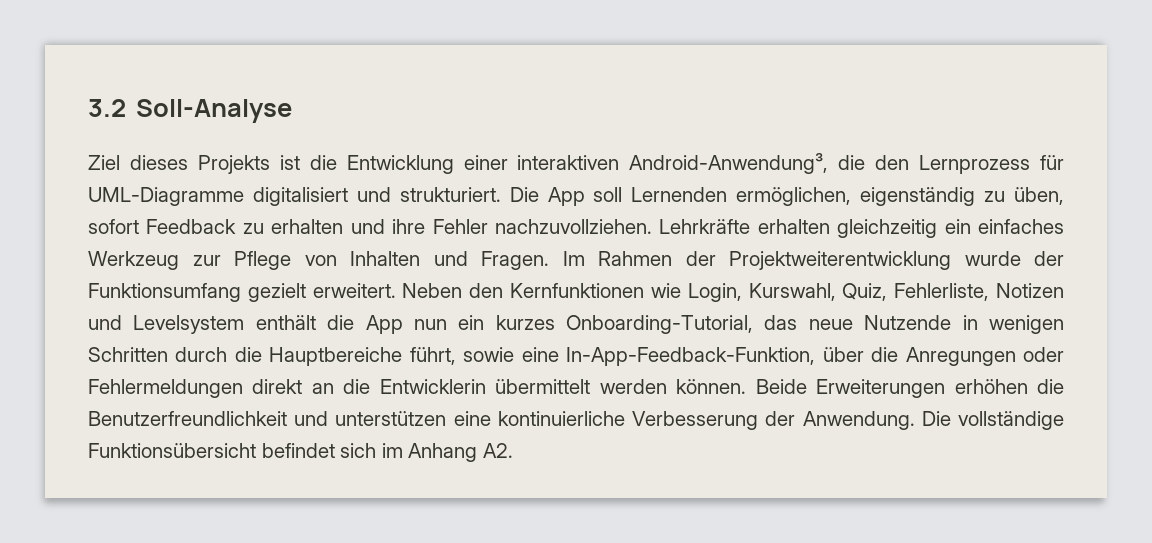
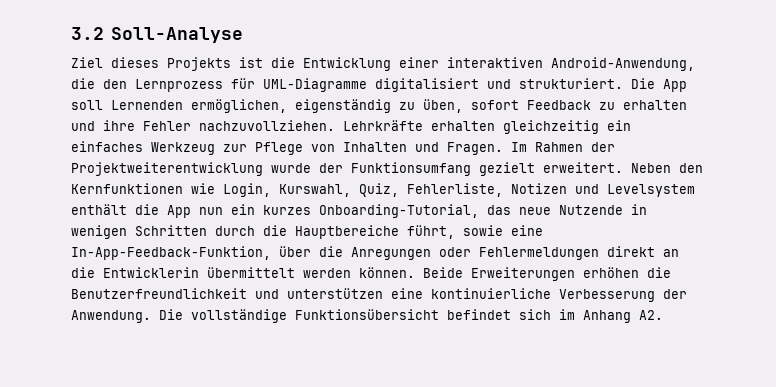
- Ziel dieses Projekts ist die Entwicklung einer interaktiven Android-Anwendung³, die den Lernprozess für UML-Diagramme digitalisiert und strukturiert.
+ Ziel dieses Projekts ist die Entwicklung einer interaktiven Android-Anwendung, die den Lernprozess für UML-Diagramme digitalisiert und strukturiert.

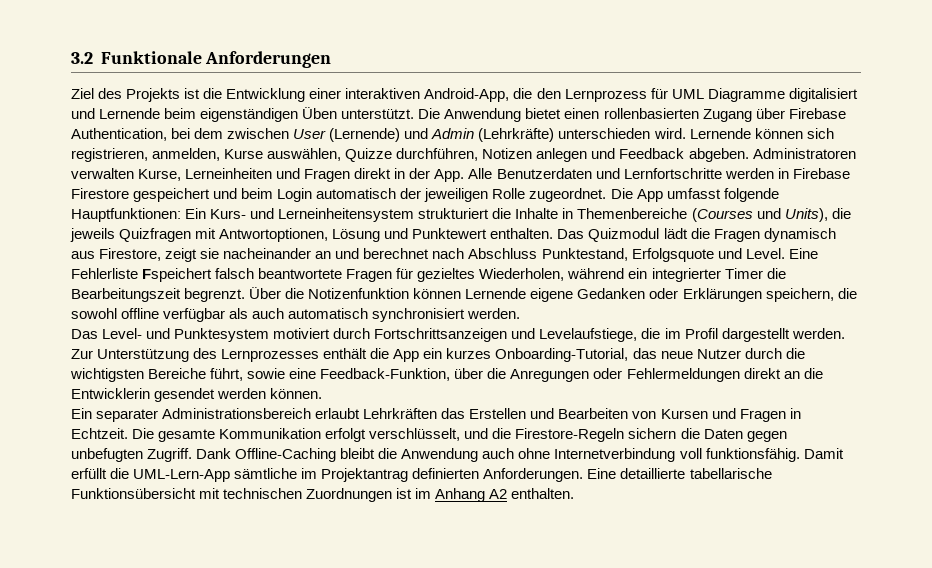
- 3.2 Soll-Analyse
+ 3.2 Funktionale Anforderungen
- Ziel dieses Projekts ist die Entwicklung einer interaktiven Android-Anwendung, die den Lernprozess für UML-Diagramme digitalisiert und strukturiert. Die App soll Lernenden ermöglichen, eigenständig zu üben, sofort Feedback zu erhalten und ihre Fehler nachzuvollziehen. Lehrkräfte erhalten gleichzeitig ein einfaches Werkzeug zur Pflege von Inhalten und Fragen. Im Rahmen der Projektweiterentwicklung wurde der Funktionsumfang gezielt erweitert. Neben den Kernfunktionen wie Login, Kurswahl, Quiz, Fehlerliste, Notizen und Levelsystem enthält die App nun ein kurzes Onboarding-Tutorial, das neue Nutzende in wenigen Schritten durch die Hauptbereiche führt, sowie eine In-App-Feedback-Funktion, über die Anregungen oder Fehlermeldungen direkt an die Entwicklerin übermittelt werden können. Beide Erweiterungen erhöhen die Benutzerfreundlichkeit und unterstützen eine kontinuierliche Verbesserung der Anwendung. Die vollständige Funktionsübersicht befindet sich im Anhang A2.
+ Ziel des Projekts ist die Entwicklung einer interaktiven Android-App, die den Lernprozess für UML Diagramme digitalisiert und Lernende beim eigenständigen Üben unterstützt. Die Anwendung bietet einen rollenbasierten Zugang über Firebase Authentication, bei dem zwischen User (Lernende) und Admin (Lehrkräfte) unterschieden wird. Lernende können sich registrieren, anmelden, Kurse auswählen, Quizze durchführen, Notizen anlegen und Feedback abgeben. Administratoren verwalten Kurse, Lerneinheiten und Fragen direkt in der App. Alle Benutzerdaten und Lernfortschritte werden in Firebase Firestore gespeichert und beim Login automatisch der jeweiligen Rolle zugeordnet. Die App umfasst folgende Hauptfunktionen: Ein Kurs- und Lerneinheitensystem strukturiert die Inhalte in Themenbereiche (Courses und Units), die jeweils Quizfragen mit Antwortoptionen, Lösung und Punktewert enthalten. Das Quizmodul lädt die Fragen dynamisch aus Firestore, zeigt sie nacheinander an und berechnet nach Abschluss Punktestand, Erfolgsquote und Level. Eine Fehlerliste Fspeichert falsch beantwortete Fragen für gezieltes Wiederholen, während ein integrierter Timer die Bearbeitungszeit begrenzt. Über die Notizenfunktion können Lernende eigene Gedanken oder Erklärungen speichern, die sowohl offline verfügbar als auch automatisch synchronisiert werden.
+ Das Level- und Punktesystem motiviert durch Fortschrittsanzeigen und Levelaufstiege, die im Profil dargestellt werden. Zur Unterstützung des Lernprozesses enthält die App ein kurzes Onboarding-Tutorial, das neue Nutzer durch die wichtigsten Bereiche führt, sowie eine Feedback-Funktion, über die Anregungen oder Fehlermeldungen direkt an die Entwicklerin gesendet werden können.
+ Ein separater Administrationsbereich erlaubt Lehrkräften das Erstellen und Bearbeiten von Kursen und Fragen in Echtzeit. Die gesamte Kommunikation erfolgt verschlüsselt, und die Firestore-Regeln sichern die Daten gegen unbefugten Zugriff. Dank Offline-Caching bleibt die Anwendung auch ohne Internetverbindung voll funktionsfähig. Damit erfüllt die UML-Lern-App sämtliche im Projektantrag definierten Anforderungen. Eine detaillierte tabellarische Funktionsübersicht mit technischen Zuordnungen ist im Anhang A2 enthalten.

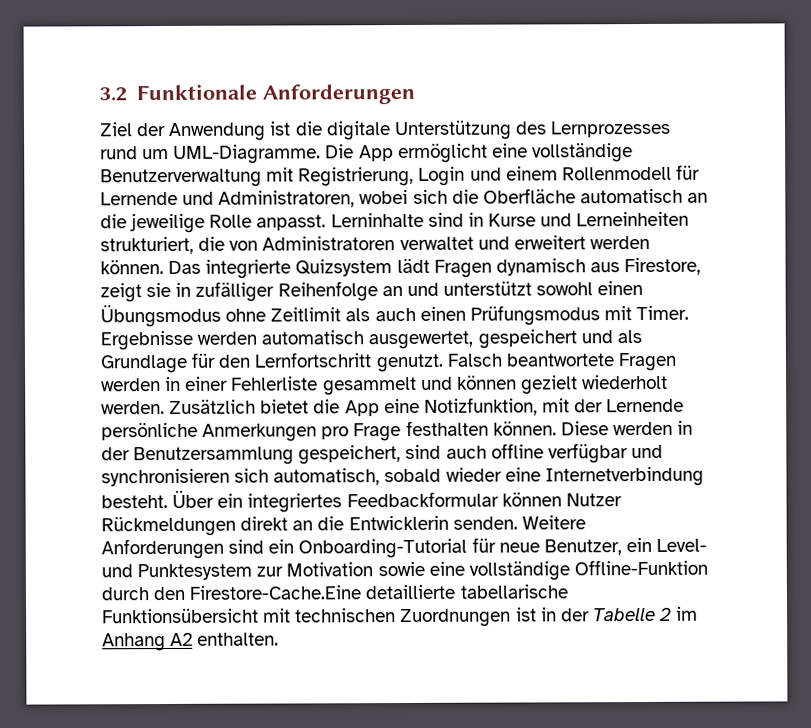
- Ziel des Projekts ist die Entwicklung einer interaktiven Android-App, die den Lernprozess für UML Diagramme digitalisiert und Lernende beim eigenständigen Üben unterstützt. Die Anwendung bietet einen rollenbasierten Zugang über Firebase Authentication, bei dem zwischen User (Lernende) und Admin (Lehrkräfte) unterschieden wird. Lernende können sich registrieren, anmelden, Kurse auswählen, Quizze durchführen, Notizen anlegen und Feedback abgeben. Administratoren verwalten Kurse, Lerneinheiten und Fragen direkt in der App. Alle Benutzerdaten und Lernfortschritte werden in Firebase Firestore gespeichert und beim Login automatisch der jeweiligen Rolle zugeordnet. Die App umfasst folgende Hauptfunktionen: Ein Kurs- und Lerneinheitensystem strukturiert die Inhalte in Themenbereiche (Courses und Units), die jeweils Quizfragen mit Antwortoptionen, Lösung und Punktewert enthalten. Das Quizmodul lädt die Fragen dynamisch aus Firestore, zeigt sie nacheinander an und berechnet nach Abschluss Punktestand, Erfolgsquote und Level. Eine Fehlerliste Fspeichert falsch beantwortete Fragen für gezieltes Wiederholen, während ein integrierter Timer die Bearbeitungszeit begrenzt. Über die Notizenfunktion können Lernende eigene Gedanken oder Erklärungen speichern, die sowohl offline verfügbar als auch automatisch synchronisiert werden.
- Das Level- und Punktesystem motiviert durch Fortschrittsanzeigen und Levelaufstiege, die im Profil dargestellt werden. Zur Unterstützung des Lernprozesses enthält die App ein kurzes Onboarding-Tutorial, das neue Nutzer durch die wichtigsten Bereiche führt, sowie eine Feedback-Funktion, über die Anregungen oder Fehlermeldungen direkt an die Entwicklerin gesendet werden können.
- Ein separater Administrationsbereich erlaubt Lehrkräften das Erstellen und Bearbeiten von Kursen und Fragen in Echtzeit. Die gesamte Kommunikation erfolgt verschlüsselt, und die Firestore-Regeln sichern die Daten gegen unbefugten Zugriff. Dank Offline-Caching bleibt die Anwendung auch ohne Internetverbindung voll funktionsfähig. Damit erfüllt die UML-Lern-App sämtliche im Projektantrag definierten Anforderungen. Eine detaillierte tabellarische Funktionsübersicht mit technischen Zuordnungen ist im Anhang A2 enthalten.
+ Ziel der Anwendung ist die digitale Unterstützung des Lernprozesses rund um UML-Diagramme. Die App ermöglicht eine vollständige Benutzerverwaltung mit Registrierung, Login und einem Rollenmodell für Lernende und Administratoren, wobei sich die Oberfläche automatisch an die jeweilige Rolle anpasst. Lerninhalte sind in Kurse und Lerneinheiten strukturiert, die von Administratoren verwaltet und erweitert werden können. Das integrierte Quizsystem lädt Fragen dynamisch aus Firestore, zeigt sie in zufälliger Reihenfolge an und unterstützt sowohl einen Übungsmodus ohne Zeitlimit als auch einen Prüfungsmodus mit Timer. Ergebnisse werden automatisch ausgewertet, gespeichert und als Grundlage für den Lernfortschritt genutzt. Falsch beantwortete Fragen werden in einer Fehlerliste gesammelt und können gezielt wiederholt werden. Zusätzlich bietet die App eine Notizfunktion, mit der Lernende persönliche Anmerkungen pro Frage festhalten können. Diese werden in der Benutzersammlung gespeichert, sind auch offline verfügbar und synchronisieren sich automatisch, sobald wieder eine Internetverbindung besteht. Über ein integriertes Feedbackformular können Nutzer Rückmeldungen direkt an die Entwicklerin senden. Weitere Anforderungen sind ein Onboarding-Tutorial für neue Benutzer, ein Level- und Punktesystem zur Motivation sowie eine vollständige Offline-Funktion durch den Firestore-Cache.Eine detaillierte tabellarische Funktionsübersicht mit technischen Zuordnungen ist in der Tabelle 2 im Anhang A2 enthalten.

